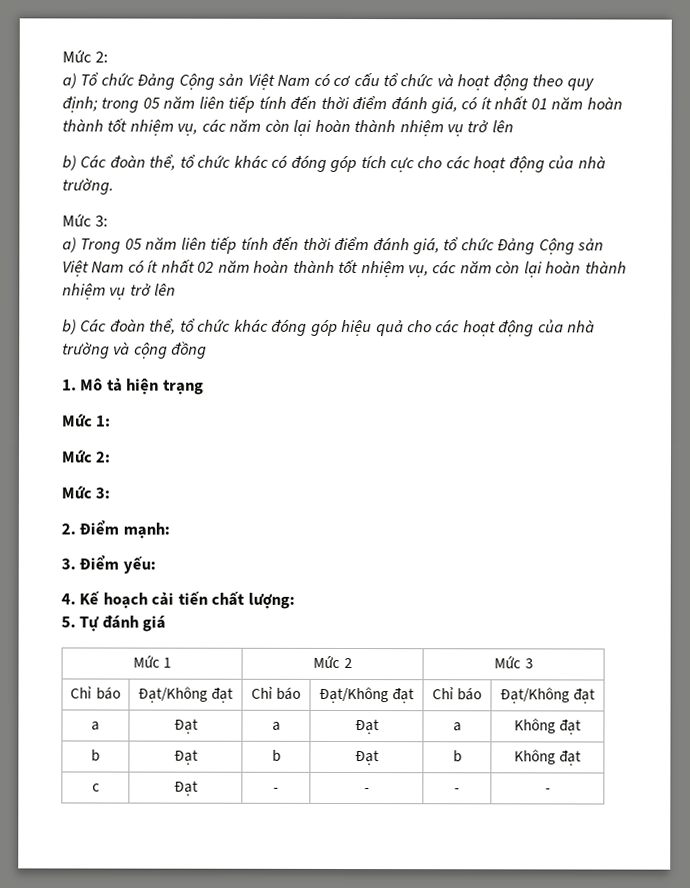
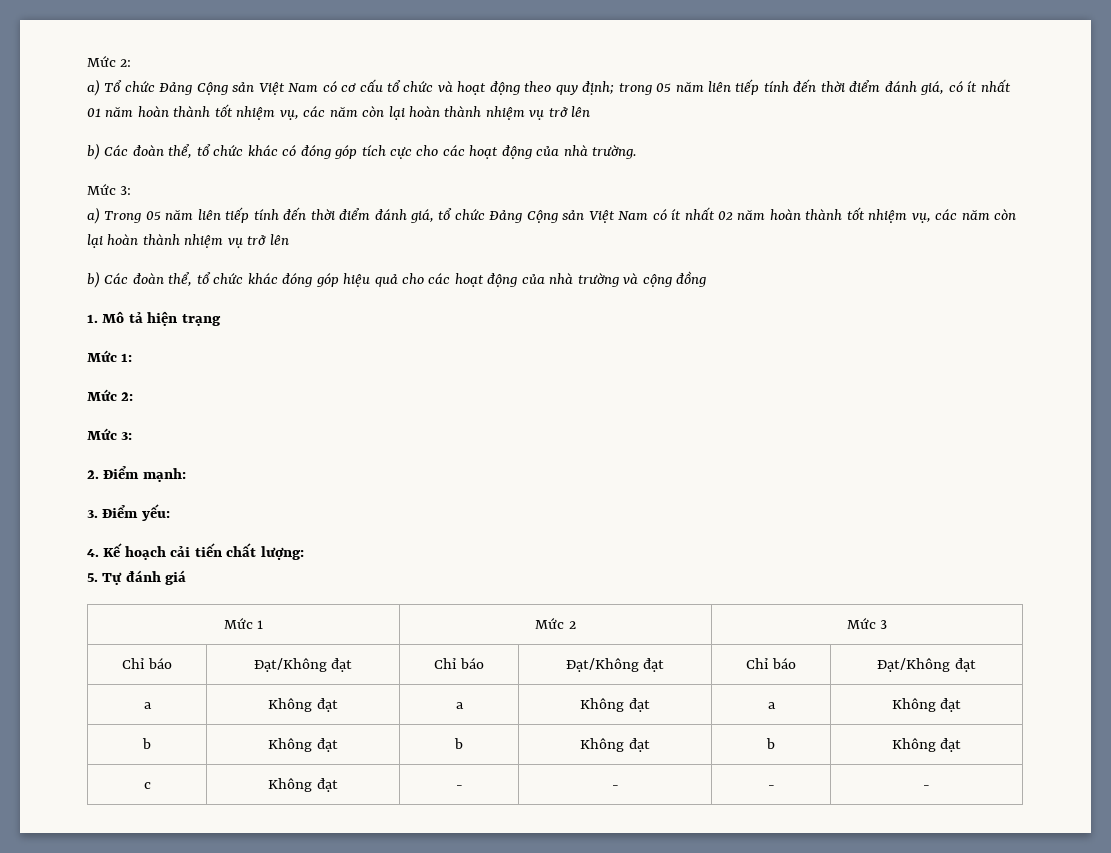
- a | Đạt | a | Đạt | a | Không đạt
+ a | Không đạt | a | Không đạt | a | Không đạt
- b | Đạt | b | Đạt | b | Không đạt
+ b | Không đạt | b | Không đạt | b | Không đạt
- c | Đạt | - | - | - | -
+ c | Không đạt | - | - | - | -

